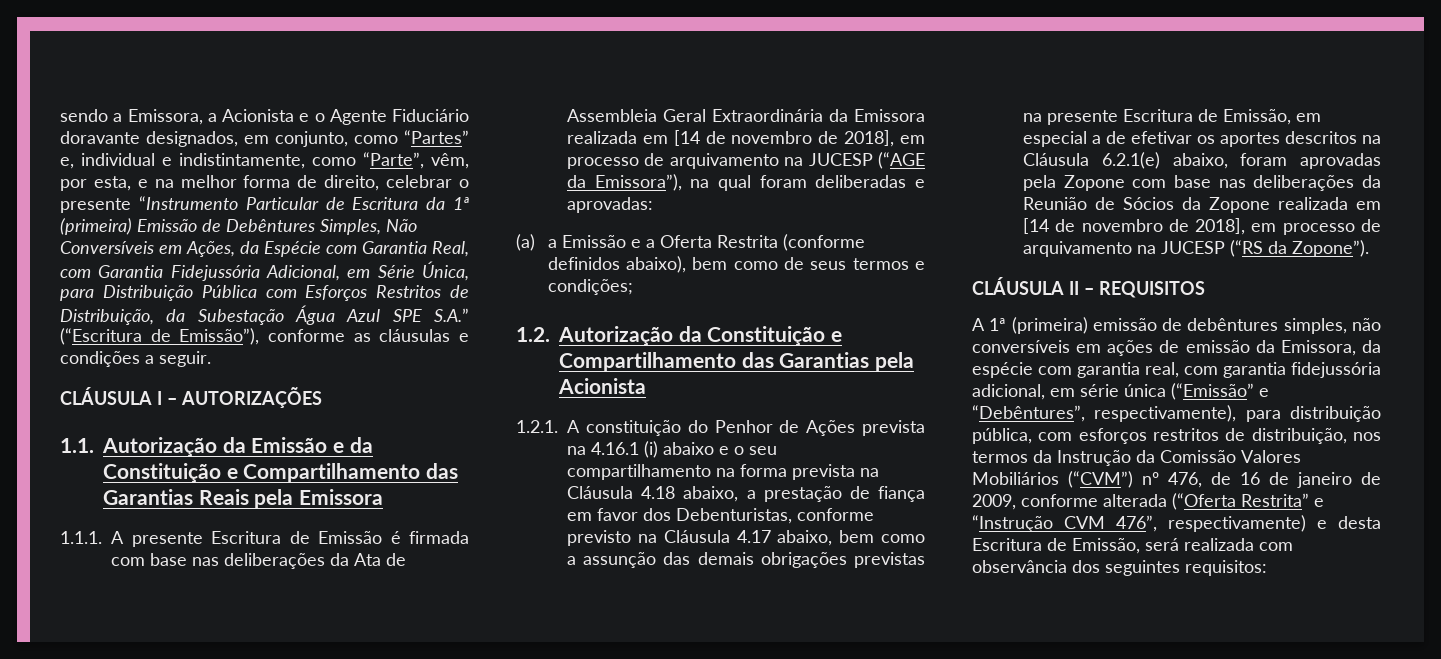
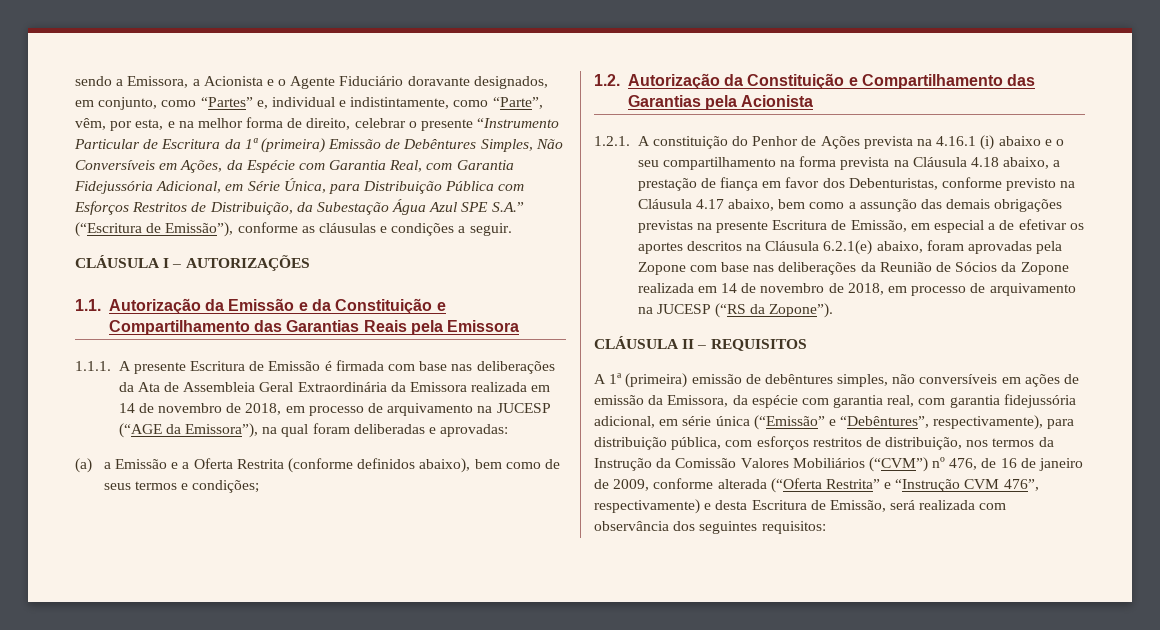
- 1.1.1. A presente Escritura de Emissão é firmada com base nas deliberações da Ata de Assembleia Geral Extraordinária da Emissora realizada em [14 de novembro de 2018], em processo de arquivamento na JUCESP (“AGE da Emissora”), na qual foram deliberadas e aprovadas:
+ 1.1.1. A presente Escritura de Emissão é firmada com base nas deliberações da Ata de Assembleia Geral Extraordinária da Emissora realizada em 14 de novembro de 2018, em processo de arquivamento na JUCESP (“AGE da Emissora”), na qual foram deliberadas e aprovadas:
- 1.2.1. A constituição do Penhor de Ações prevista na 4.16.1 (i) abaixo e o seu compartilhamento na forma prevista na Cláusula 4.18 abaixo, a prestação de fiança em favor dos Debenturistas, conforme previsto na Cláusula 4.17 abaixo, bem como a assunção das demais obrigações previstas na presente Escritura de Emissão, em especial a de efetivar os aportes descritos na Cláusula 6.2.1(e) abaixo, foram aprovadas pela Zopone com base nas deliberações da Reunião de Sócios da Zopone realizada em [14 de novembro de 2018], em processo de arquivamento na JUCESP (“RS da Zopone”).
+ 1.2.1. A constituição do Penhor de Ações prevista na 4.16.1 (i) abaixo e o seu compartilhamento na forma prevista na Cláusula 4.18 abaixo, a prestação de fiança em favor dos Debenturistas, conforme previsto na Cláusula 4.17 abaixo, bem como a assunção das demais obrigações previstas na presente Escritura de Emissão, em especial a de efetivar os aportes descritos na Cláusula 6.2.1(e) abaixo, foram aprovadas pela Zopone com base nas deliberações da Reunião de Sócios da Zopone realizada em 14 de novembro de 2018, em processo de arquivamento na JUCESP (“RS da Zopone”).

